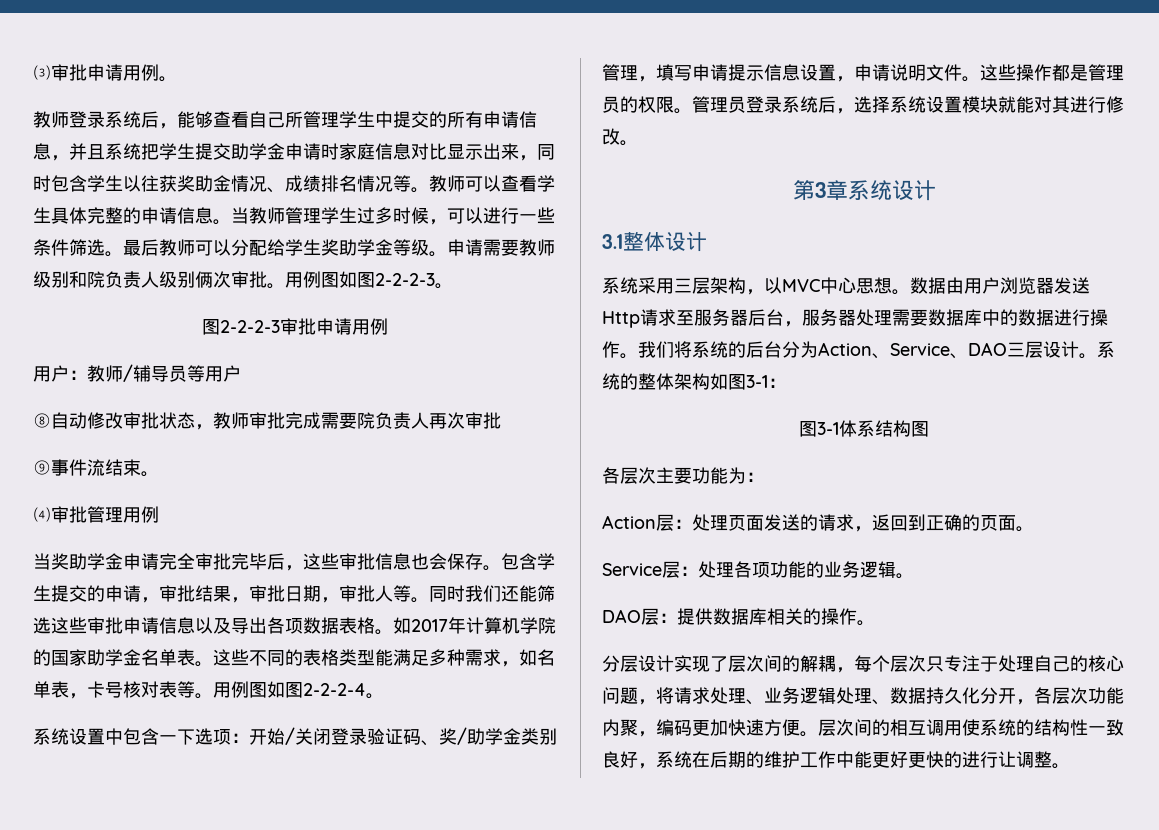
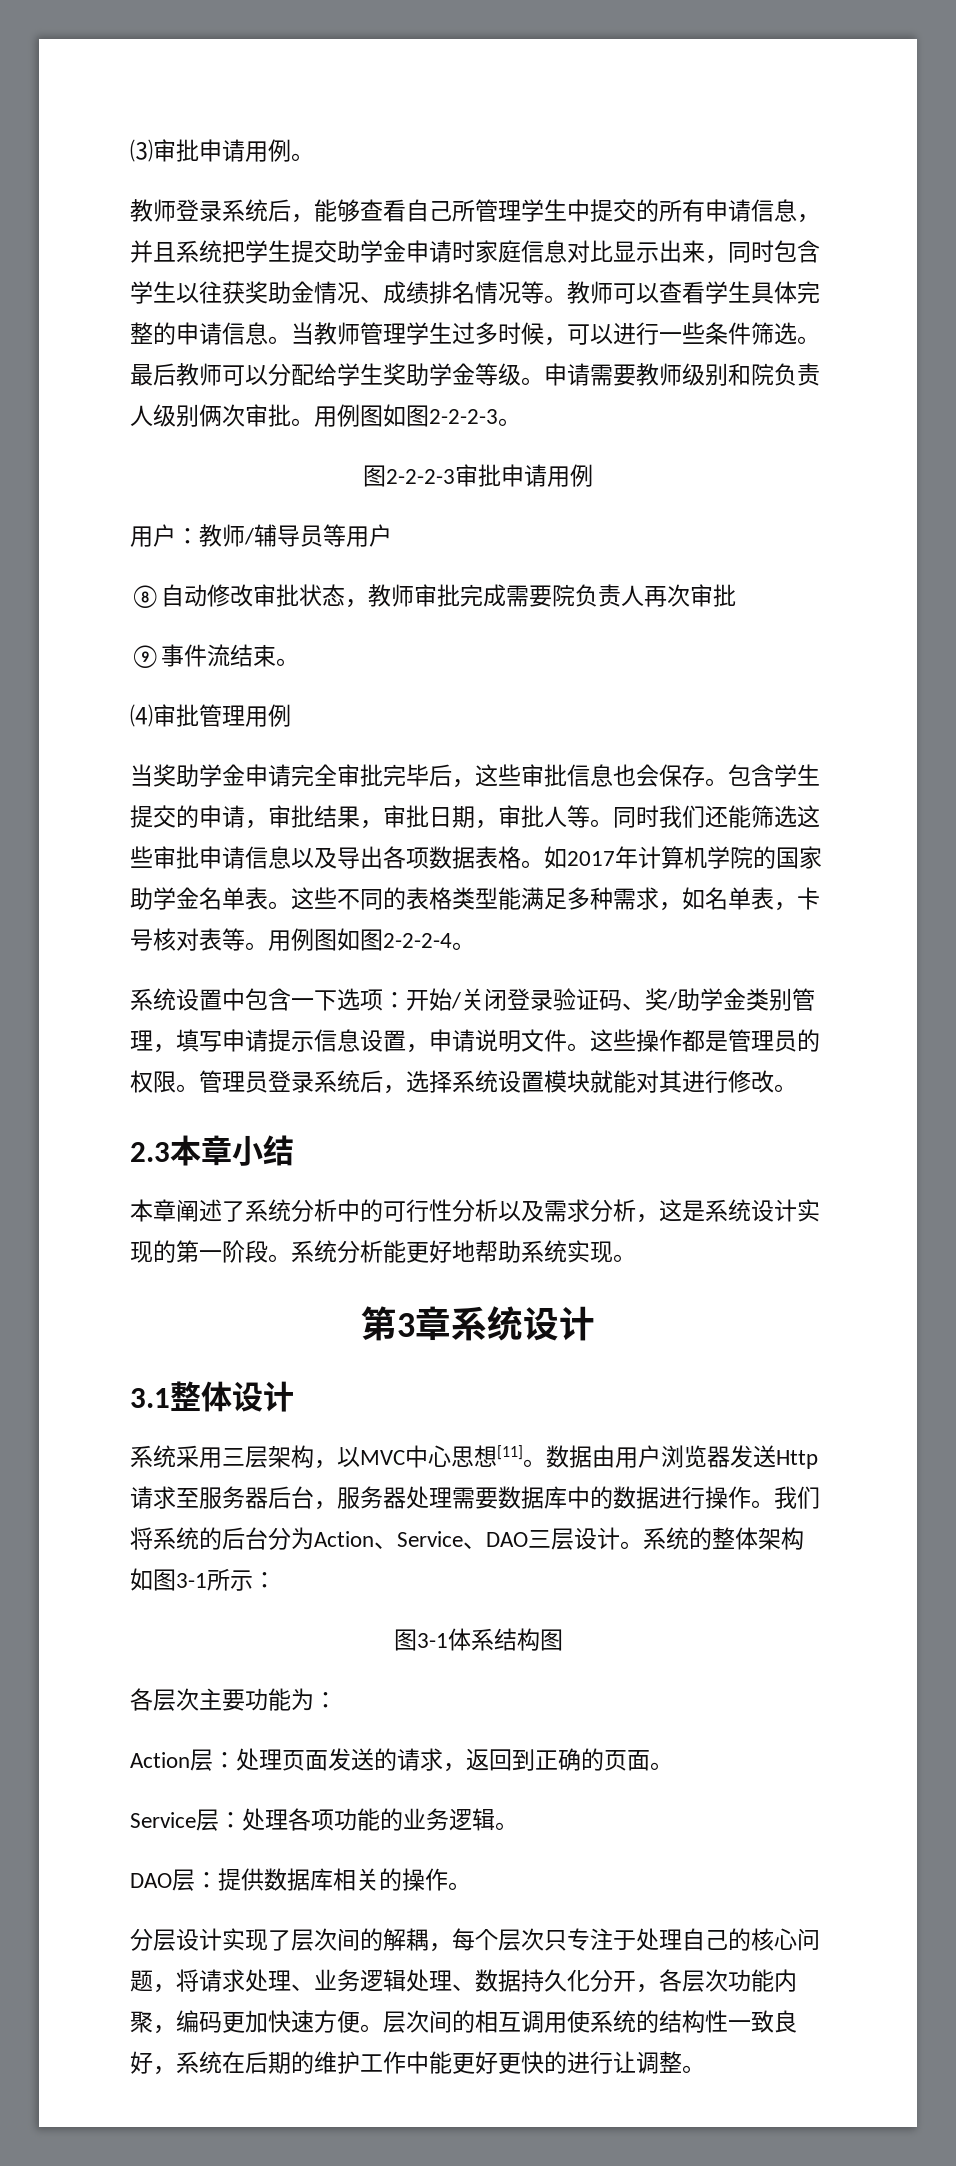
+ 2.3本章小结
+ 本章阐述了系统分析中的可行性分析以及需求分析，这是系统设计实现的第一阶段。系统分析能更好地帮助系统实现。
- 系统采用三层架构，以MVC中心思想。
+ 系统采用三层架构，以MVC中心思想[11]。
- 系统的整体架构如图3-1：
+ 系统的整体架构如图3-1所示：

